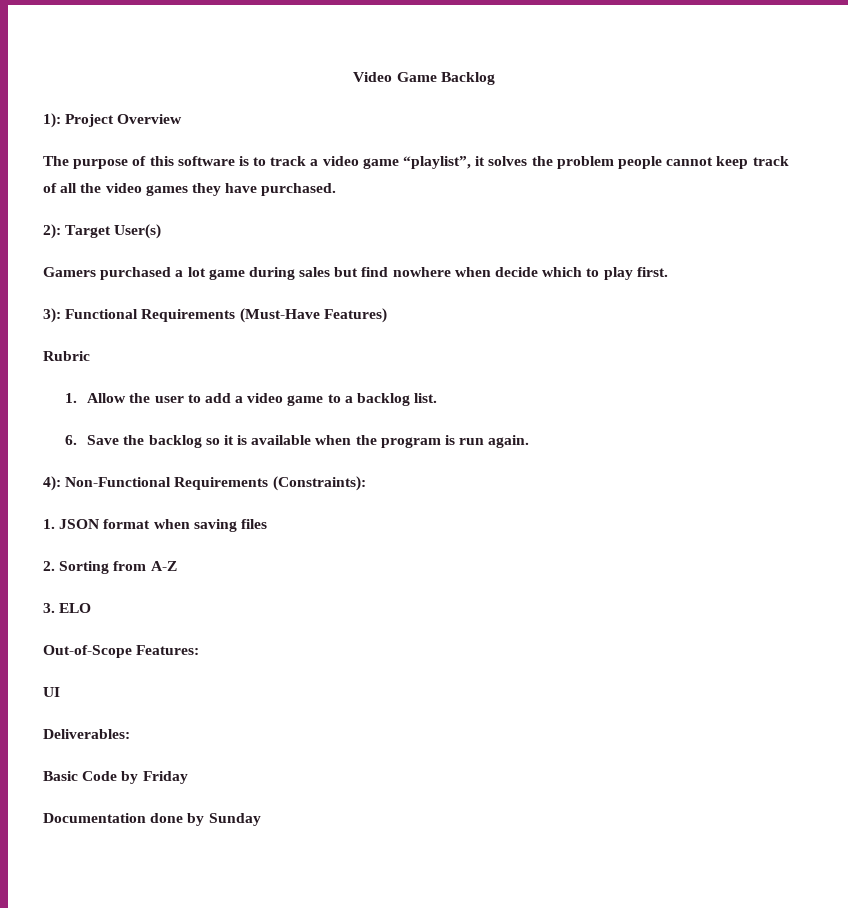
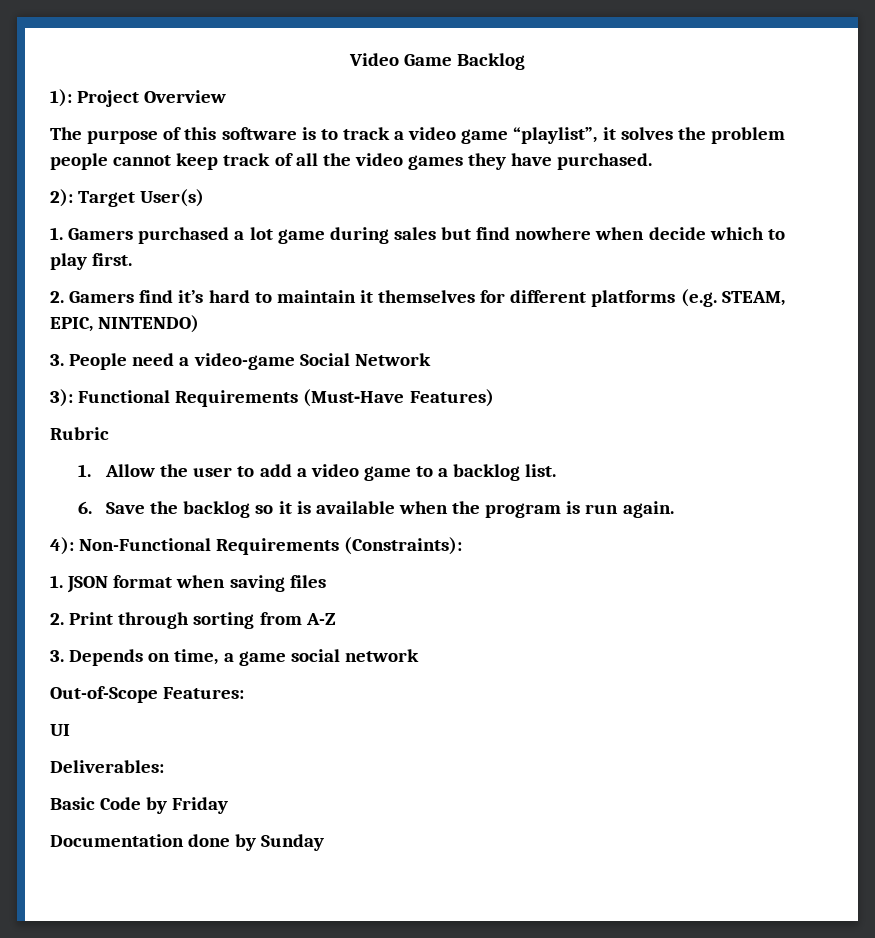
- Gamers purchased a lot game during sales but find nowhere when decide which to play first.
+ 1. Gamers purchased a lot game during sales but find nowhere when decide which to play first.
+ 2. Gamers find it’s hard to maintain it themselves for different platforms (e.g. STEAM, EPIC, NINTENDO)
+ 3. People need a video-game Social Network
- 2. Sorting from A-Z
+ 2. Print through sorting from A-Z
- 3. ELO
+ 3. Depends on time, a game social network

